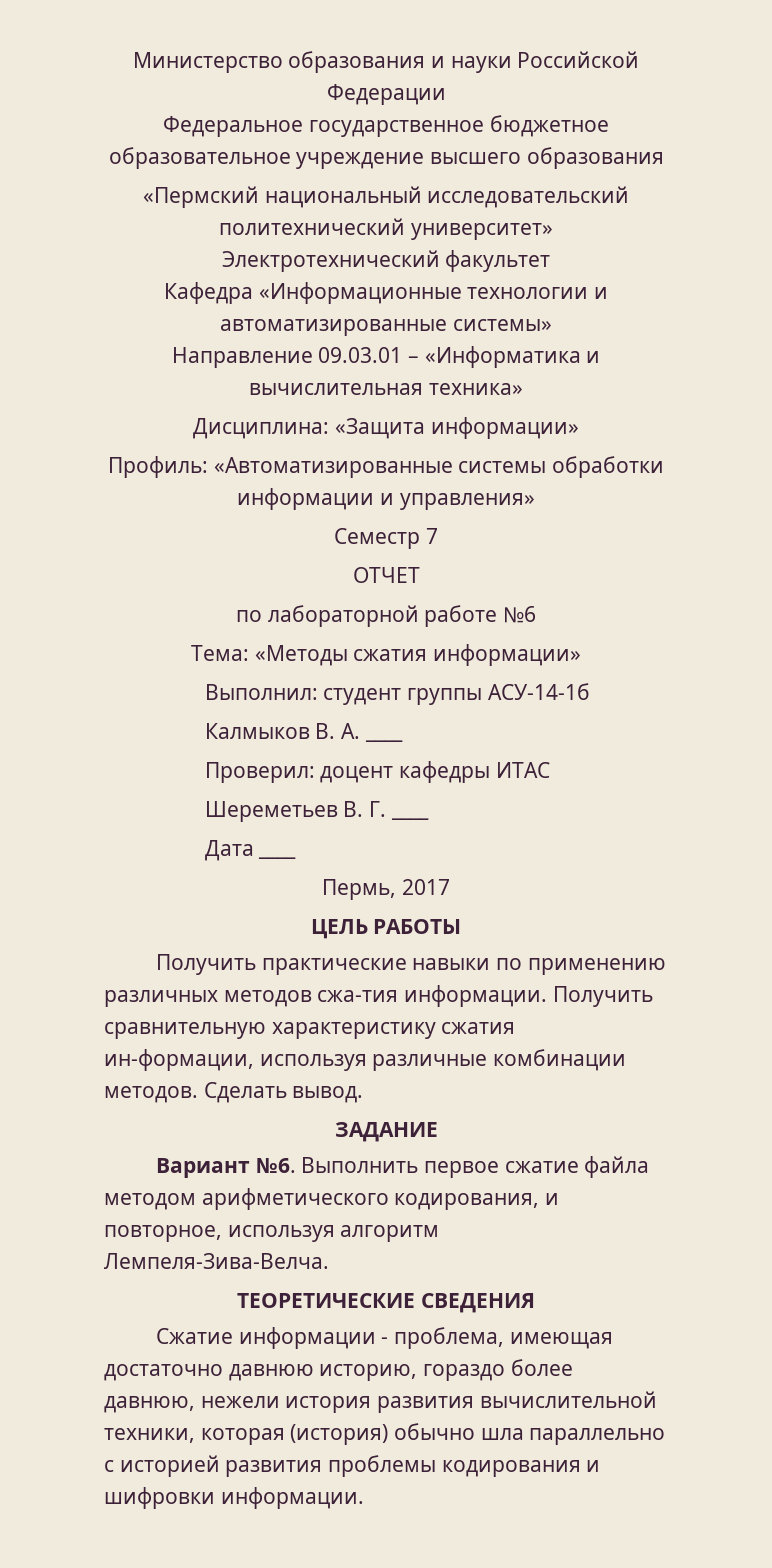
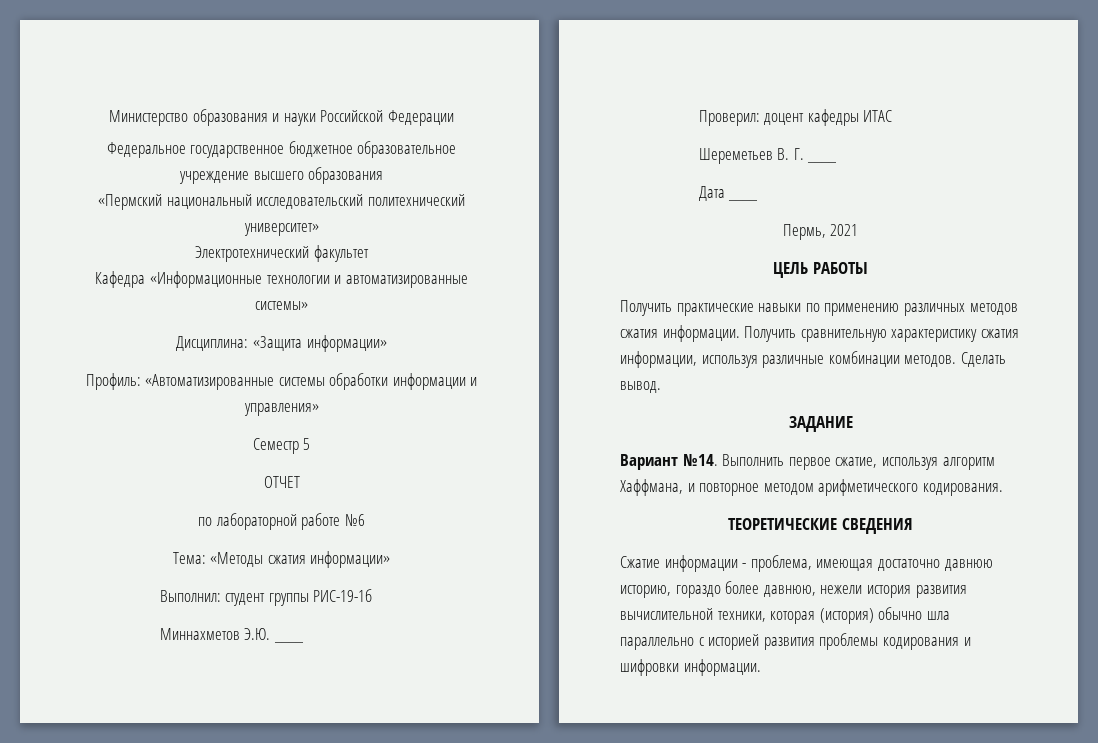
- Направление 09.03.01 – «Информатика и вычислительная техника»
- Семестр 7
+ Семестр 5
- Выполнил: студент группы АСУ-14-1б
- Калмыков В. А. ____
+ Выполнил: студент группы РИС-19-1б
+ Миннахметов Э.Ю. ____
- Пермь, 2017
+ Пермь, 2021
- Получить практические навыки по применению различных методов сжа-тия информации.
+ Получить практические навыки по применению различных методов сжатия информации.
- Получить сравнительную характеристику сжатия ин-формации, используя различные комбинации методов.
+ Получить сравнительную характеристику сжатия информации, используя различные комбинации методов.
- Вариант №6.
+ Вариант №14.
- Выполнить первое сжатие файла методом арифметического кодирования, и повторное, используя алгоритм Лемпеля-Зива-Велча.
+ Выполнить первое сжатие, используя алгоритм Хаффмана, и повторное методом арифметического кодирования.

